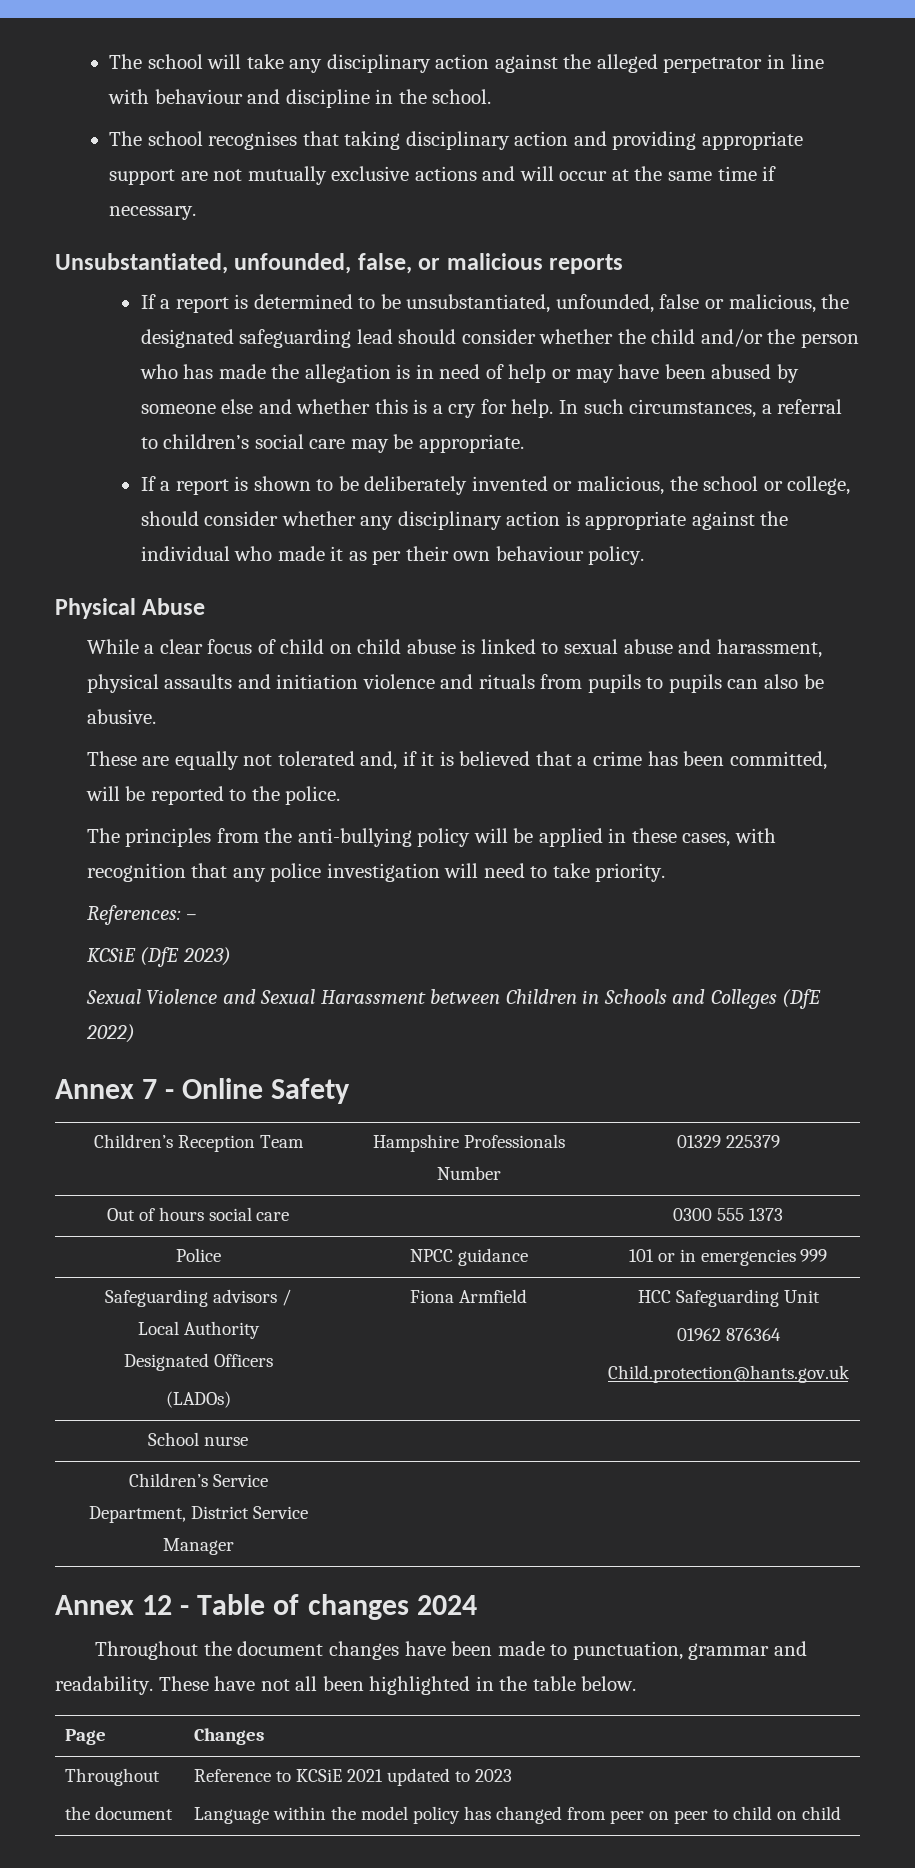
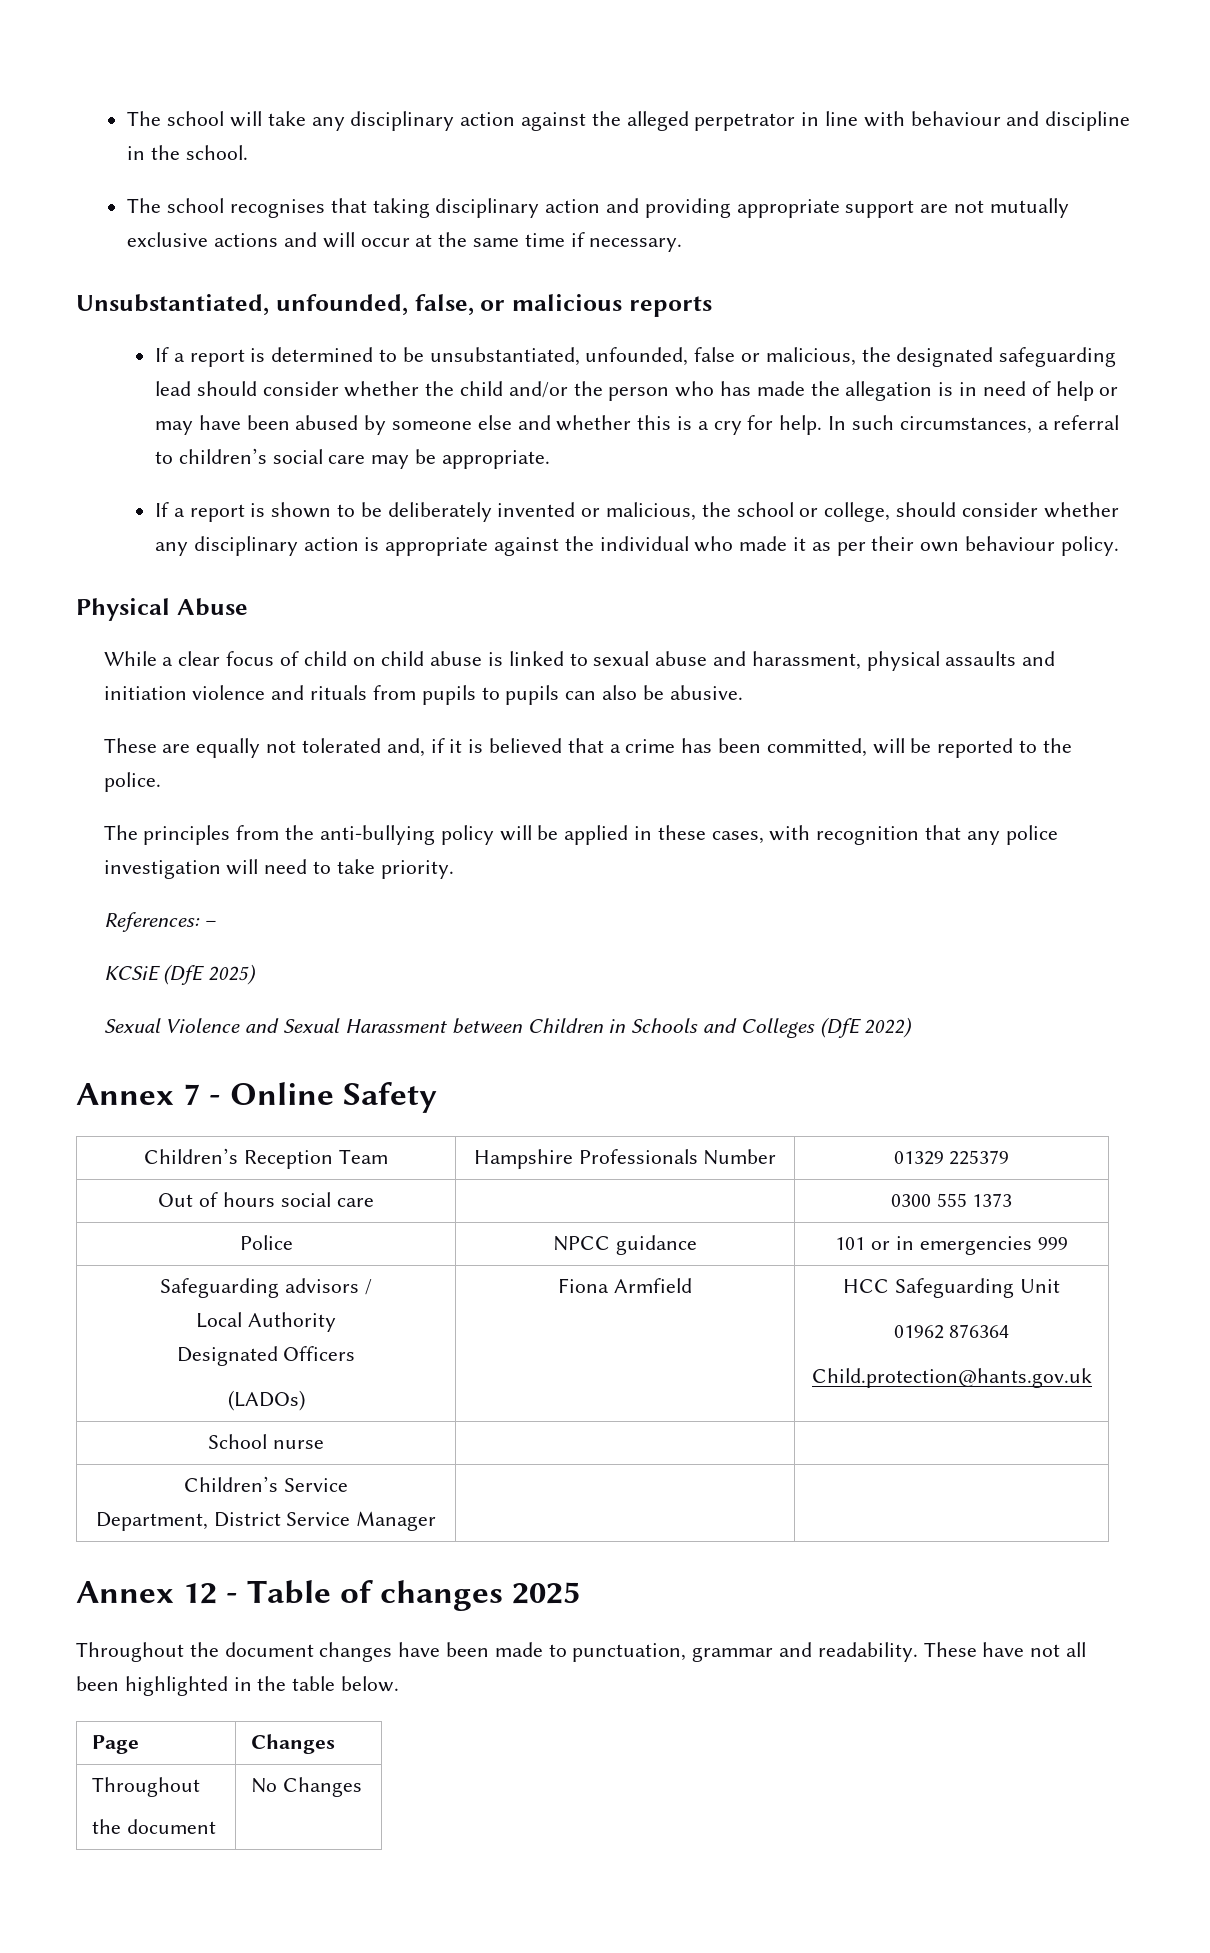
- KCSiE (DfE 2023)
+ KCSiE (DfE 2025)
- Annex 12 - Table of changes 2024
+ Annex 12 - Table of changes 2025
  Page | Changes
  Throughout
- the document | Reference to KCSiE 2021 updated to 2023
- Language within the model policy has changed from peer on peer to child on child
+ the document | No Changes

